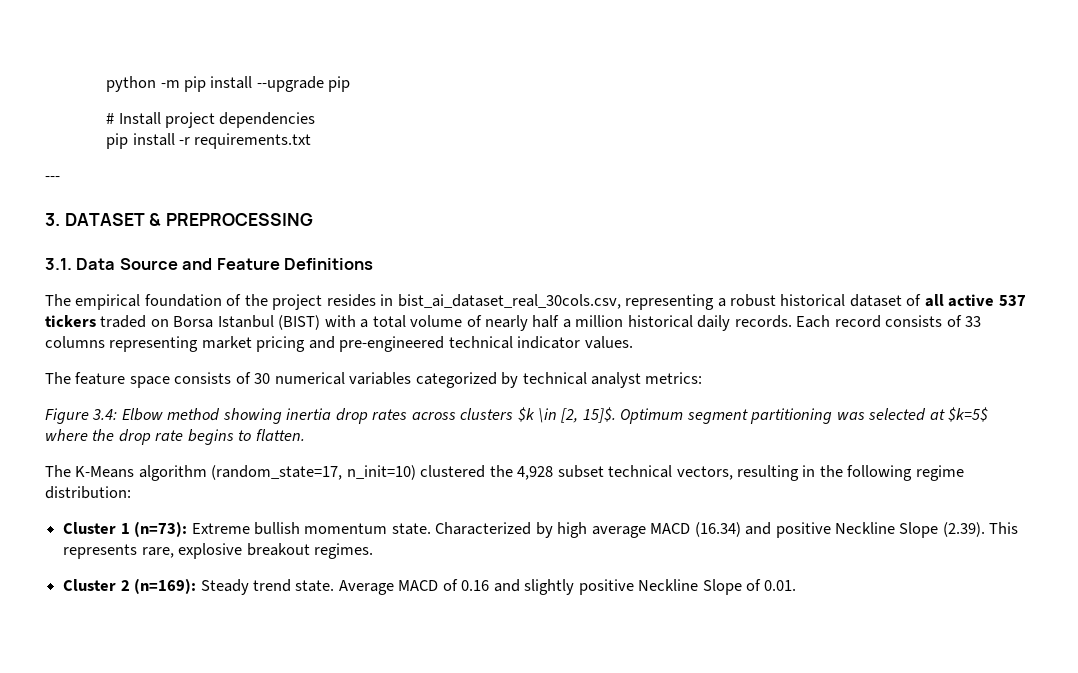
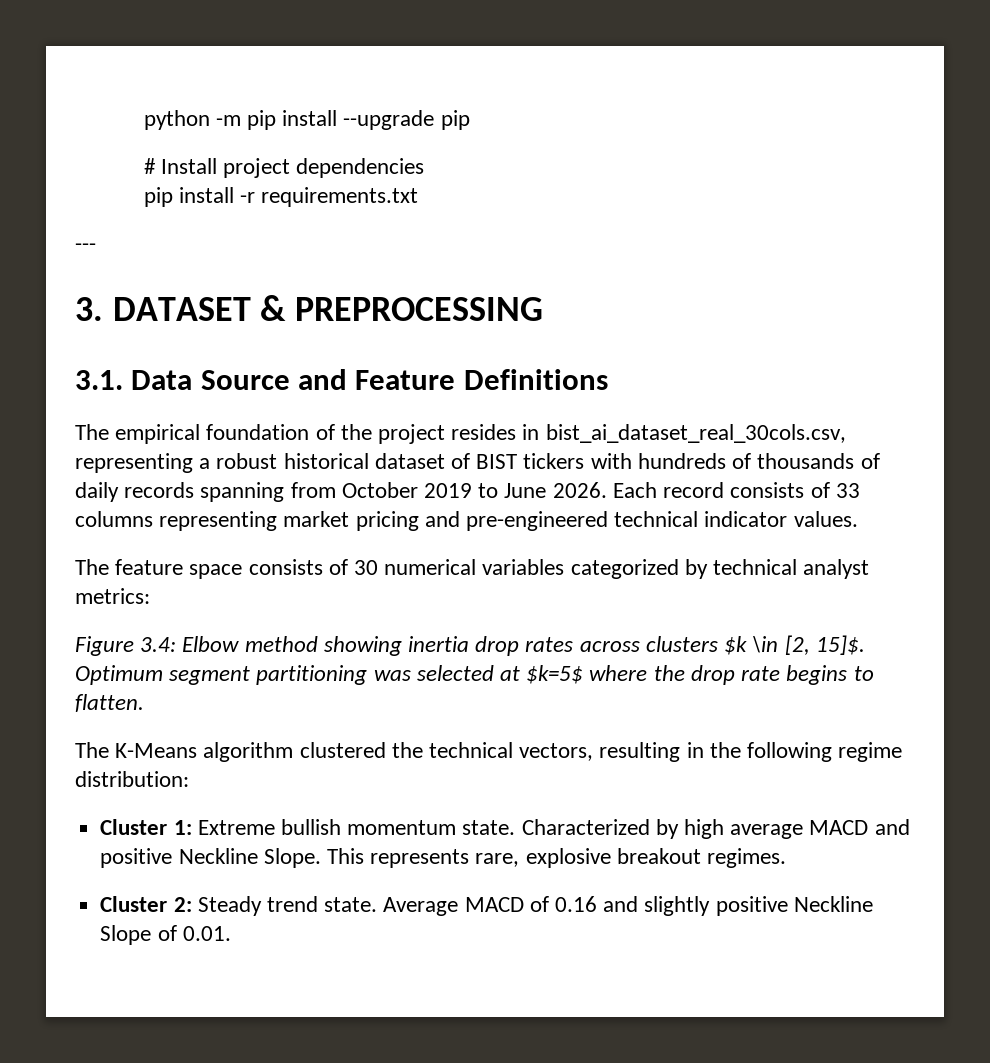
- The empirical foundation of the project resides in bist_ai_dataset_real_30cols.csv, representing a robust historical dataset of all active 537 tickers traded on Borsa Istanbul (BIST) with a total volume of nearly half a million historical daily records.
+ The empirical foundation of the project resides in bist_ai_dataset_real_30cols.csv, representing a robust historical dataset of BIST tickers with hundreds of thousands of daily records spanning from October 2019 to June 2026.
- The K-Means algorithm (random_state=17, n_init=10) clustered the 4,928 subset technical vectors, resulting in the following regime distribution:
+ The K-Means algorithm clustered the technical vectors, resulting in the following regime distribution:
- Cluster 1 (n=73): Extreme bullish momentum state.
+ Cluster 1: Extreme bullish momentum state.
- Characterized by high average MACD (16.34) and positive Neckline Slope (2.39). This represents rare, explosive breakout regimes.
+ Characterized by high average MACD and positive Neckline Slope. This represents rare, explosive breakout regimes.
- Cluster 2 (n=169): Steady trend state.
+ Cluster 2: Steady trend state.

